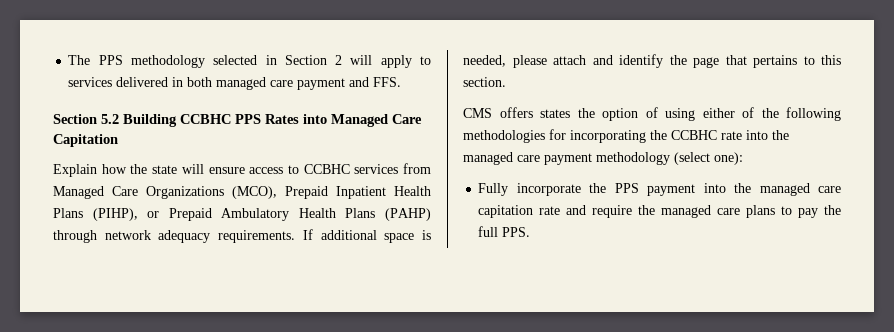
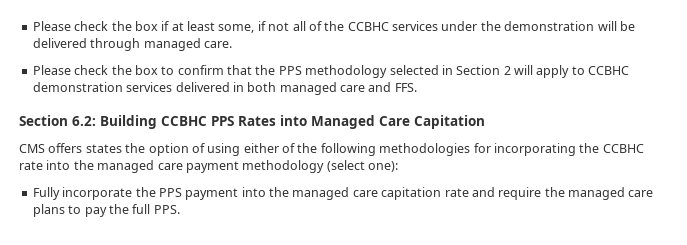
- The PPS methodology selected in Section 2 will apply to services delivered in both managed care payment and FFS.
+ Please check the box if at least some, if not all of the CCBHC services under the demonstration will be delivered through managed care.
+ Please check the box to confirm that the PPS methodology selected in Section 2 will apply to CCBHC demonstration services delivered in both managed care and FFS.
- Section 5.2 Building CCBHC PPS Rates into Managed Care Capitation
+ Section 6.2: Building CCBHC PPS Rates into Managed Care Capitation
- Explain how the state will ensure access to CCBHC services from Managed Care Organizations (MCO), Prepaid Inpatient Health Plans (PIHP), or Prepaid Ambulatory Health Plans (PAHP) through network adequacy requirements. If additional space is needed, please attach and identify the page that pertains to this section.

